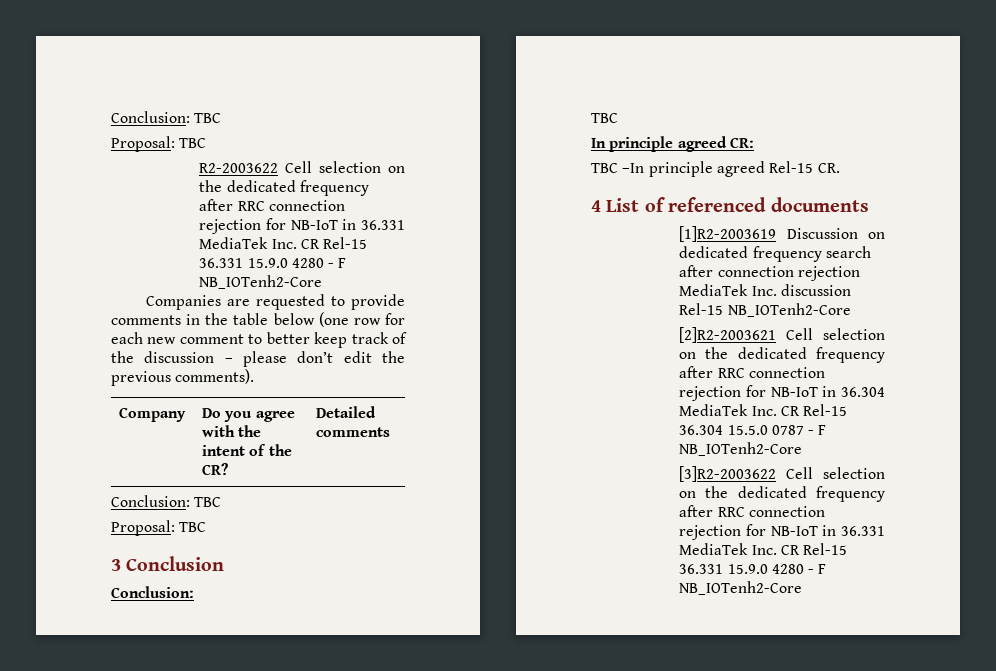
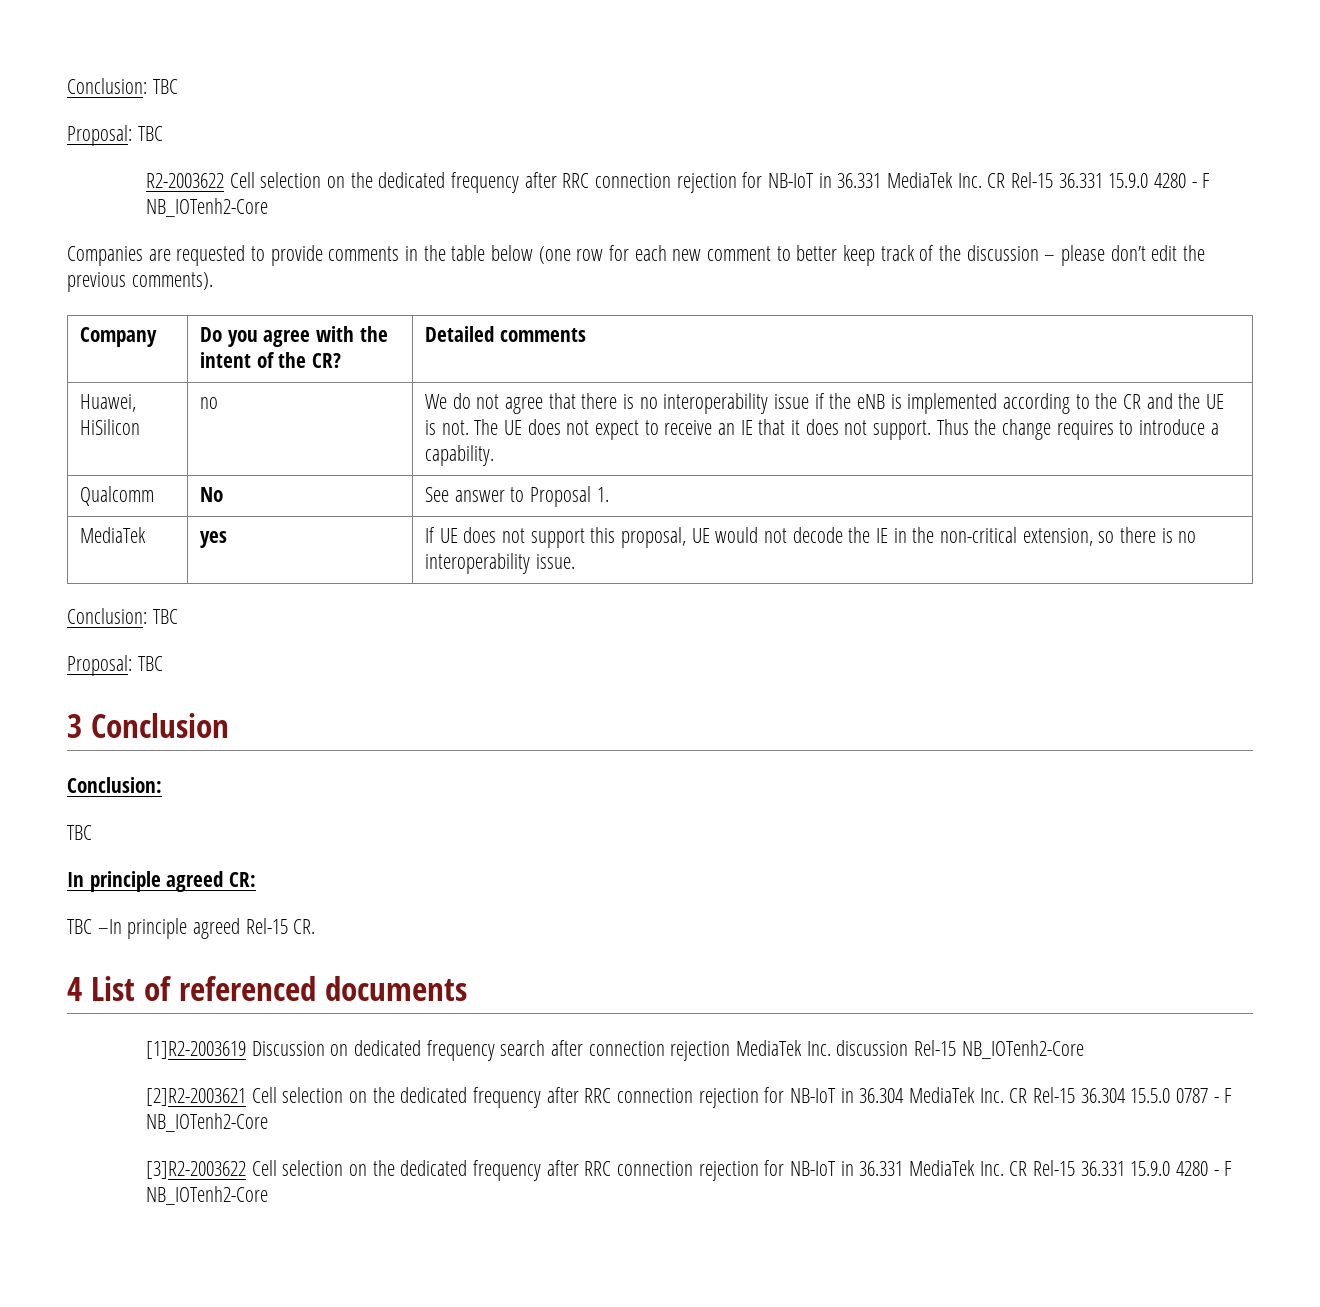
+ Huawei, HiSilicon | no | We do not agree that there is no interoperability issue if the eNB is implemented according to the CR and the UE is not. The UE does not expect to receive an IE that it does not support. Thus the change requires to introduce a capability.
+ Qualcomm | No | See answer to Proposal 1.
+ MediaTek | yes | If UE does not support this proposal, UE would not decode the IE in the non-critical extension, so there is no interoperability issue.

